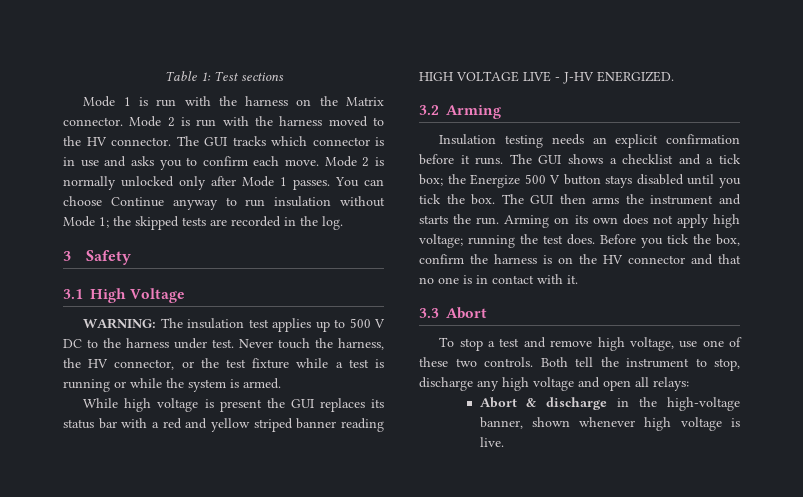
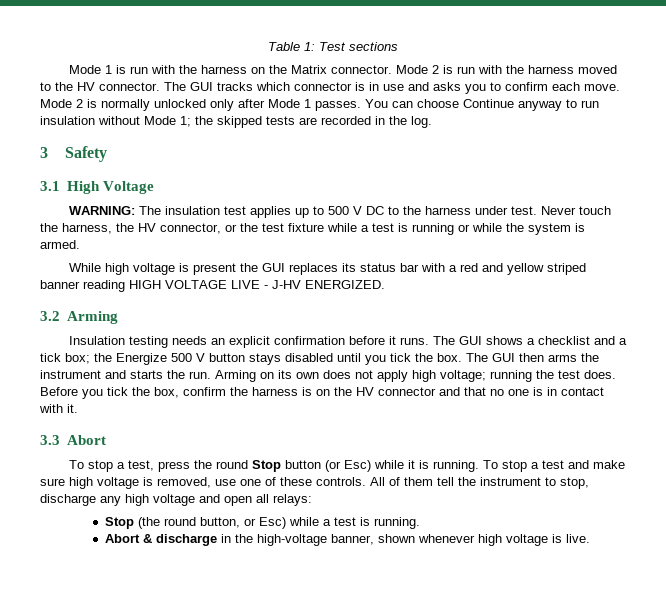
- To stop a test and remove high voltage, use one of these two controls. Both tell the instrument to stop, discharge any high voltage and open all relays:
+ To stop a test, press the round Stop button (or Esc) while it is running. To stop a test and make sure high voltage is removed, use one of these controls. All of them tell the instrument to stop, discharge any high voltage and open all relays:
+ Stop (the round button, or Esc) while a test is running.

